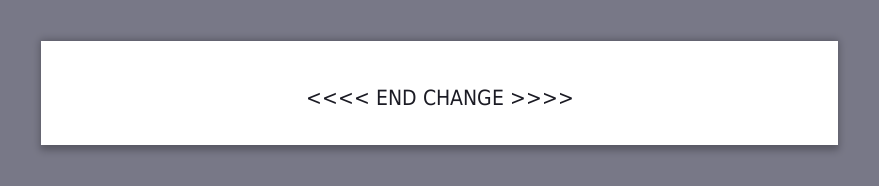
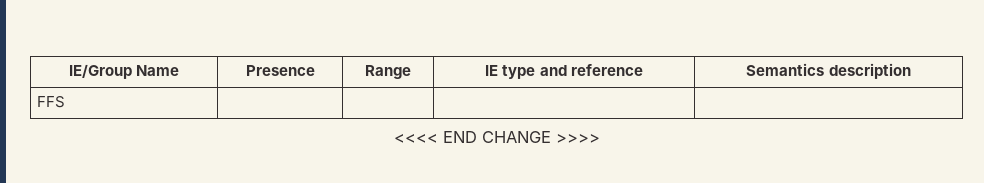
+ IE/Group Name | Presence | Range | IE type and reference | Semantics description
+ FFS | | | |

